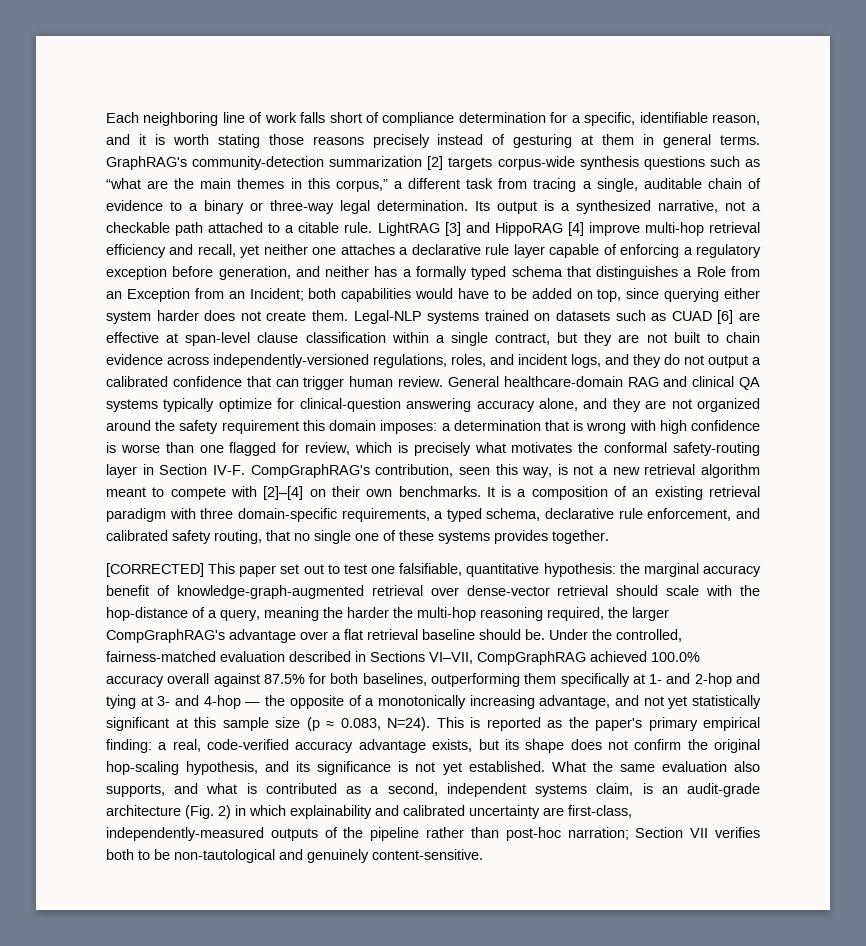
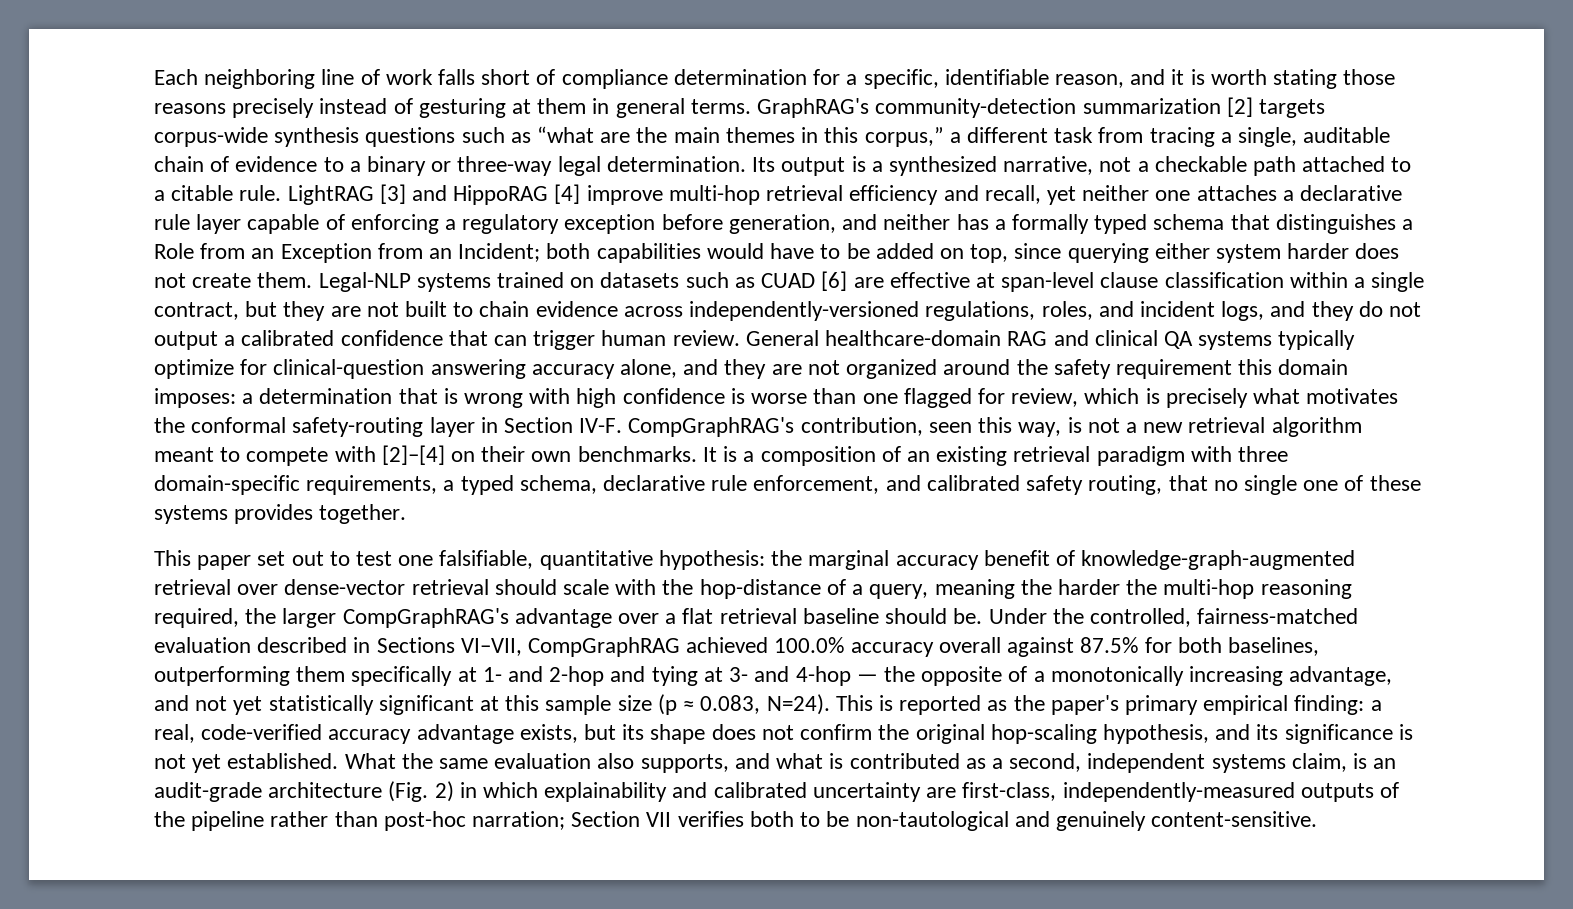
- [CORRECTED] This paper set out to test one falsifiable, quantitative hypothesis: the marginal accuracy benefit of knowledge-graph-augmented retrieval over dense-vector retrieval should scale with the hop-distance of a query, meaning the harder the multi-hop reasoning required, the larger CompGraphRAG's advantage over a flat retrieval baseline should be.
+ This paper set out to test one falsifiable, quantitative hypothesis: the marginal accuracy benefit of knowledge-graph-augmented retrieval over dense-vector retrieval should scale with the hop-distance of a query, meaning the harder the multi-hop reasoning required, the larger CompGraphRAG's advantage over a flat retrieval baseline should be.

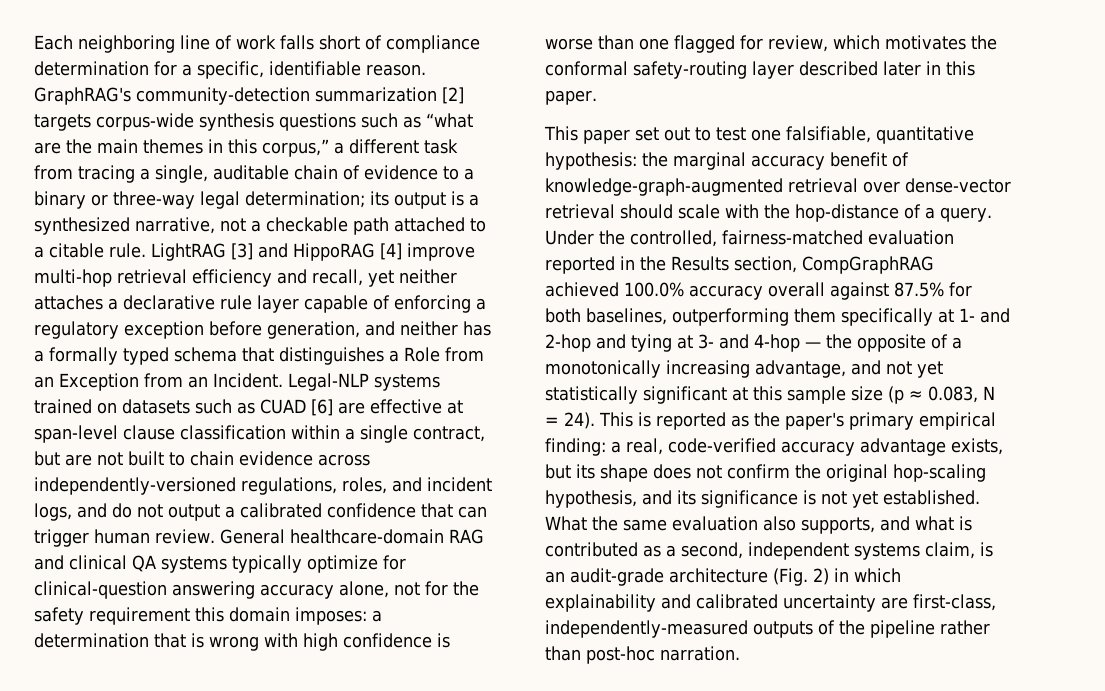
- Each neighboring line of work falls short of compliance determination for a specific, identifiable reason, and it is worth stating those reasons precisely instead of gesturing at them in general terms.
+ Each neighboring line of work falls short of compliance determination for a specific, identifiable reason.
- GraphRAG's community-detection summarization [2] targets corpus-wide synthesis questions such as “what are the main themes in this corpus,” a different task from tracing a single, auditable chain of evidence to a binary or three-way legal determination. Its output is a synthesized narrative, not a checkable path attached to a citable rule.
+ GraphRAG's community-detection summarization [2] targets corpus-wide synthesis questions such as “what are the main themes in this corpus,” a different task from tracing a single, auditable chain of evidence to a binary or three-way legal determination; its output is a synthesized narrative, not a checkable path attached to a citable rule.
- LightRAG [3] and HippoRAG [4] improve multi-hop retrieval efficiency and recall, yet neither one attaches a declarative rule layer capable of enforcing a regulatory exception before generation, and neither has a formally typed schema that distinguishes a Role from an Exception from an Incident; both capabilities would have to be added on top, since querying either system harder does not create them.
+ LightRAG [3] and HippoRAG [4] improve multi-hop retrieval efficiency and recall, yet neither attaches a declarative rule layer capable of enforcing a regulatory exception before generation, and neither has a formally typed schema that distinguishes a Role from an Exception from an Incident.
- Legal-NLP systems trained on datasets such as CUAD [6] are effective at span-level clause classification within a single contract, but they are not built to chain evidence across independently-versioned regulations, roles, and incident logs, and they do not output a calibrated confidence that can trigger human review.
+ Legal-NLP systems trained on datasets such as CUAD [6] are effective at span-level clause classification within a single contract, but are not built to chain evidence across independently-versioned regulations, roles, and incident logs, and do not output a calibrated confidence that can trigger human review.
- General healthcare-domain RAG and clinical QA systems typically optimize for clinical-question answering accuracy alone, and they are not organized around the safety requirement this domain imposes: a determination that is wrong with high confidence is worse than one flagged for review, which is precisely what motivates the conformal safety-routing layer in Section IV-F. CompGraphRAG's contribution, seen this way, is not a new retrieval algorithm meant to compete with [2]–[4] on their own benchmarks. It is a composition of an existing retrieval paradigm with three domain-specific requirements, a typed schema, declarative rule enforcement, and calibrated safety routing, that no single one of these systems provides together.
+ General healthcare-domain RAG and clinical QA systems typically optimize for clinical-question answering accuracy alone, not for the safety requirement this domain imposes: a determination that is wrong with high confidence is worse than one flagged for review, which motivates the conformal safety-routing layer described later in this paper.
- This paper set out to test one falsifiable, quantitative hypothesis: the marginal accuracy benefit of knowledge-graph-augmented retrieval over dense-vector retrieval should scale with the hop-distance of a query, meaning the harder the multi-hop reasoning required, the larger CompGraphRAG's advantage over a flat retrieval baseline should be.
+ This paper set out to test one falsifiable, quantitative hypothesis: the marginal accuracy benefit of knowledge-graph-augmented retrieval over dense-vector retrieval should scale with the hop-distance of a query.
- Under the controlled, fairness-matched evaluation described in Sections VI–VII, CompGraphRAG achieved 100.0% accuracy overall against 87.5% for both baselines, outperforming them specifically at 1- and 2-hop and tying at 3- and 4-hop — the opposite of a monotonically increasing advantage, and not yet statistically significant at this sample size (p ≈ 0.083, N=24).
+ Under the controlled, fairness-matched evaluation reported in the Results section, CompGraphRAG achieved 100.0% accuracy overall against 87.5% for both baselines, outperforming them specifically at 1- and 2-hop and tying at 3- and 4-hop — the opposite of a monotonically increasing advantage, and not yet statistically significant at this sample size (p ≈ 0.083, N = 24).
- What the same evaluation also supports, and what is contributed as a second, independent systems claim, is an audit-grade architecture (Fig. 2) in which explainability and calibrated uncertainty are first-class, independently-measured outputs of the pipeline rather than post-hoc narration; Section VII verifies both to be non-tautological and genuinely content-sensitive.
+ What the same evaluation also supports, and what is contributed as a second, independent systems claim, is an audit-grade architecture (Fig. 2) in which explainability and calibrated uncertainty are first-class, independently-measured outputs of the pipeline rather than post-hoc narration.

